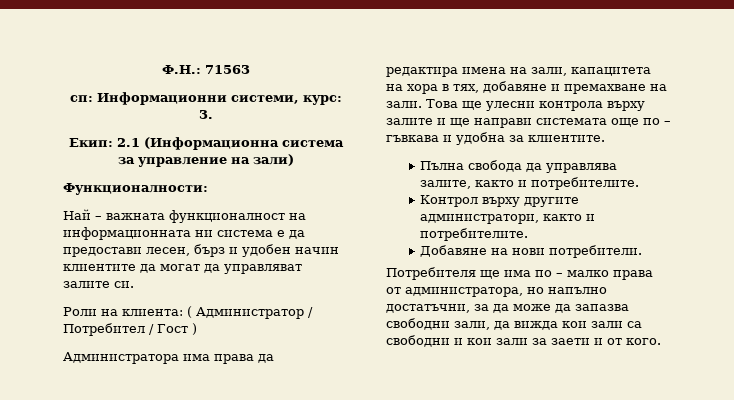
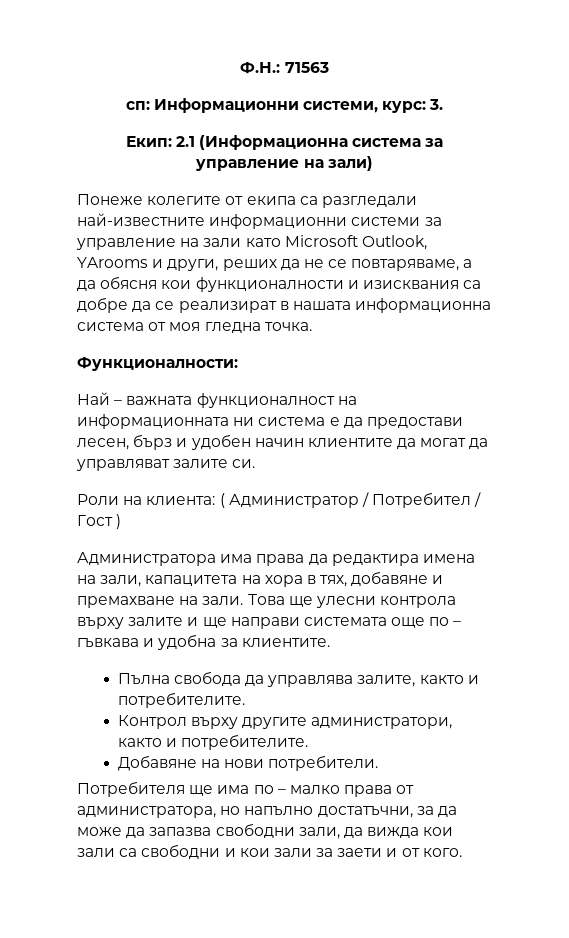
+ Понеже колегите от екипа са разгледали най-известните информационни системи за управление на зали като Microsoft Outlook, YArooms и други, реших да не се повтаряваме, а да обясня кои функционалности и изисквания са добре да се реализират в нашата информационна система от моя гледна точка.

